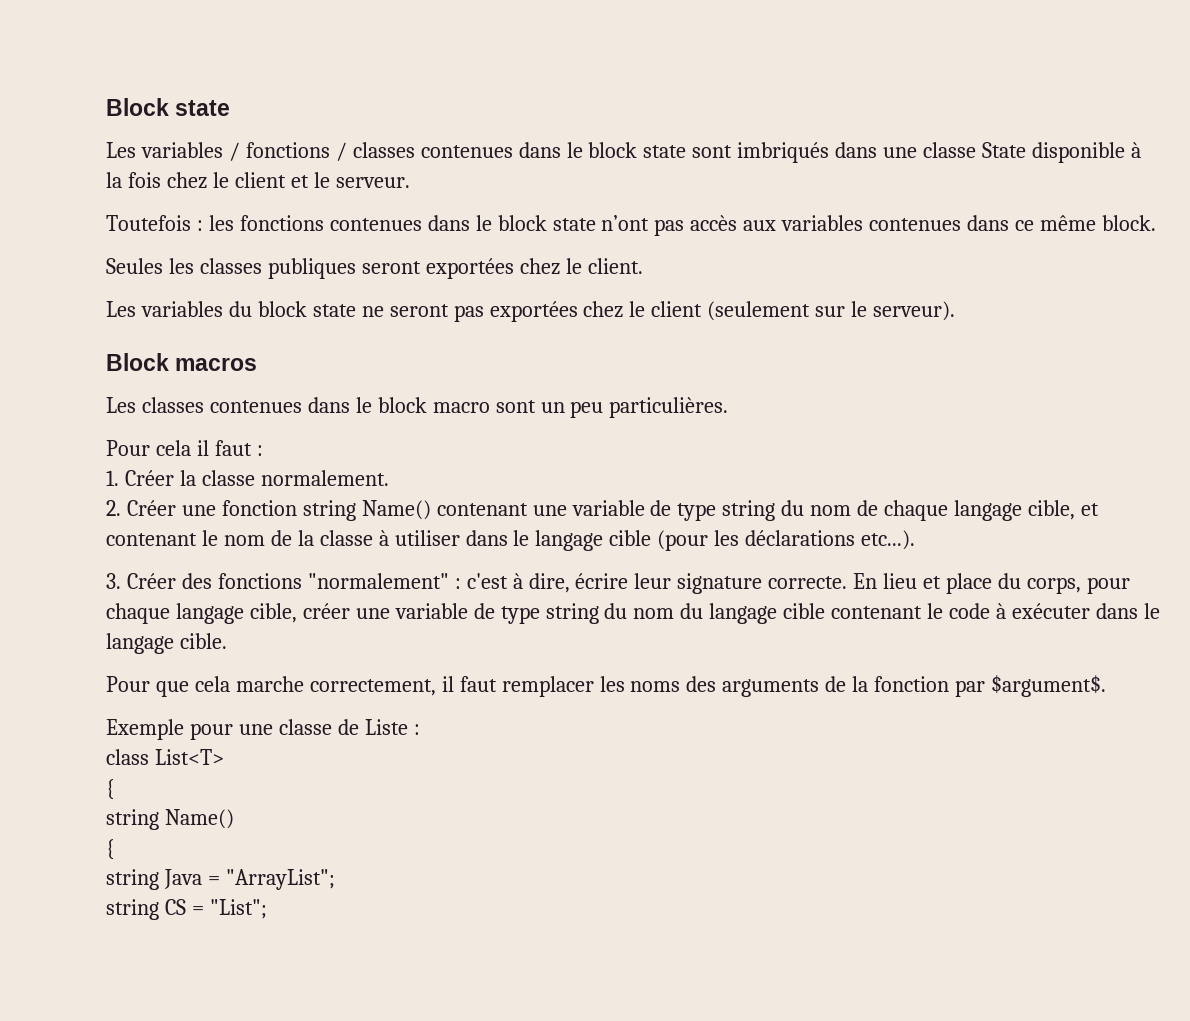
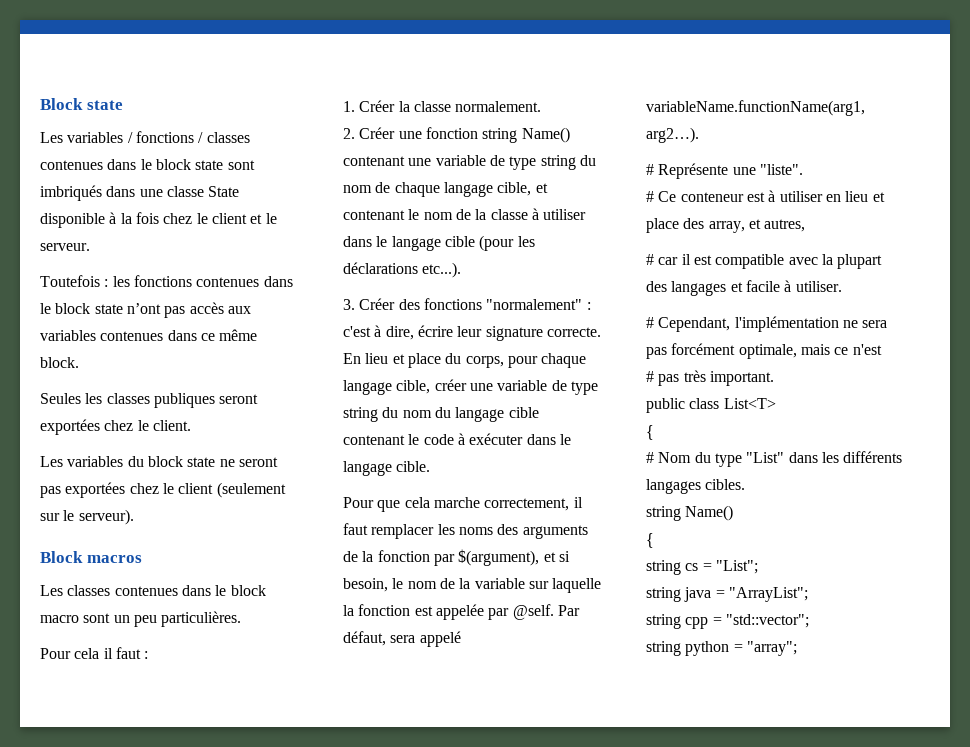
- Pour que cela marche correctement, il faut remplacer les noms des arguments de la fonction par $argument$.
- Exemple pour une classe de Liste :
- class List<T>
+ Pour que cela marche correctement, il faut remplacer les noms des arguments de la fonction par $(argument), et si besoin, le nom de la variable sur laquelle la fonction est appelée par @self. Par défaut, sera appelé variableName.functionName(arg1, arg2…).
+ # Représente une "liste".
+ # Ce conteneur est à utiliser en lieu et place des array, et autres,
+ # car il est compatible avec la plupart des langages et facile à utiliser.
+ # Cependant, l'implémentation ne sera pas forcément optimale, mais ce n'est
+ # pas très important.
+ public class List<T>
  {
+ # Nom du type "List" dans les différents langages cibles.
  string Name()
  {
- string Java = "ArrayList";
- string CS = "List";
+ string cs = "List";
+ string java = "ArrayList";
+ string cpp = "std::vector";
+ string python = "array";

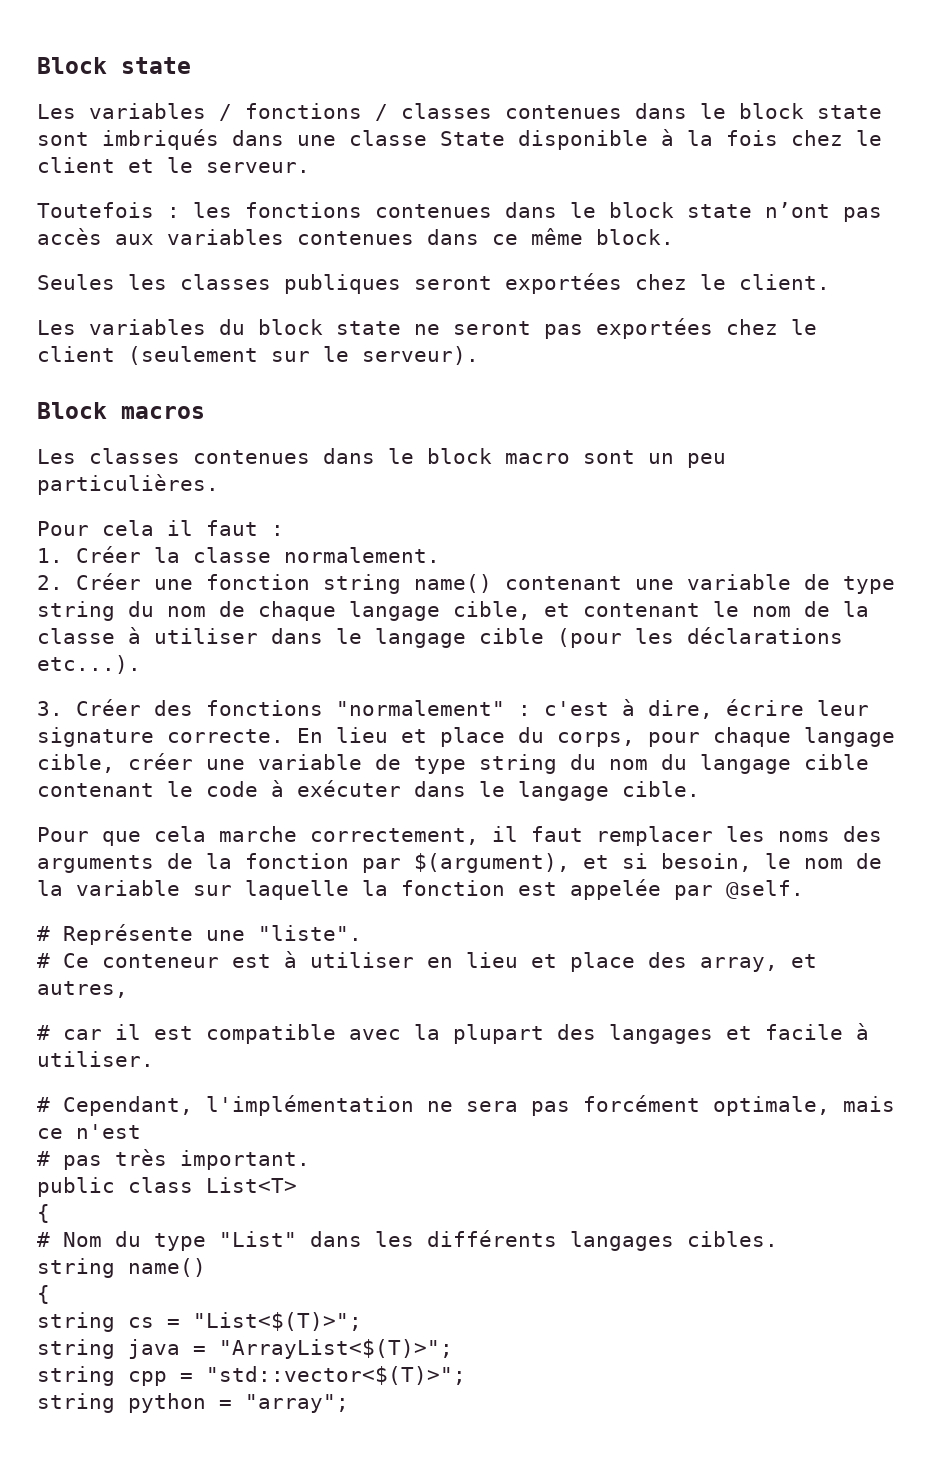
- 2. Créer une fonction string Name() contenant une variable de type string du nom de chaque langage cible, et contenant le nom de la classe à utiliser dans le langage cible (pour les déclarations etc...).
+ 2. Créer une fonction string name() contenant une variable de type string du nom de chaque langage cible, et contenant le nom de la classe à utiliser dans le langage cible (pour les déclarations etc...).
- Par défaut, sera appelé variableName.functionName(arg1, arg2…).
  # Nom du type "List" dans les différents langages cibles.
- string Name()
+ string name()
- string cs = "List";
+ string cs = "List<$(T)>";
- string java = "ArrayList";
+ string java = "ArrayList<$(T)>";
- string cpp = "std::vector";
+ string cpp = "std::vector<$(T)>";

